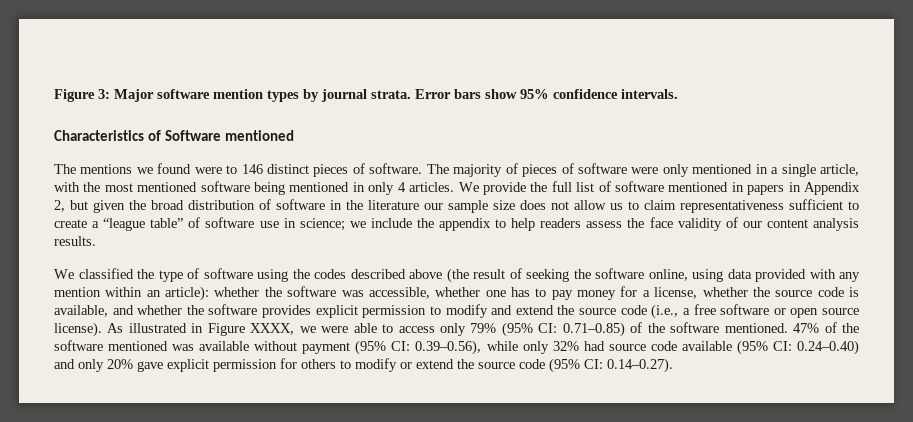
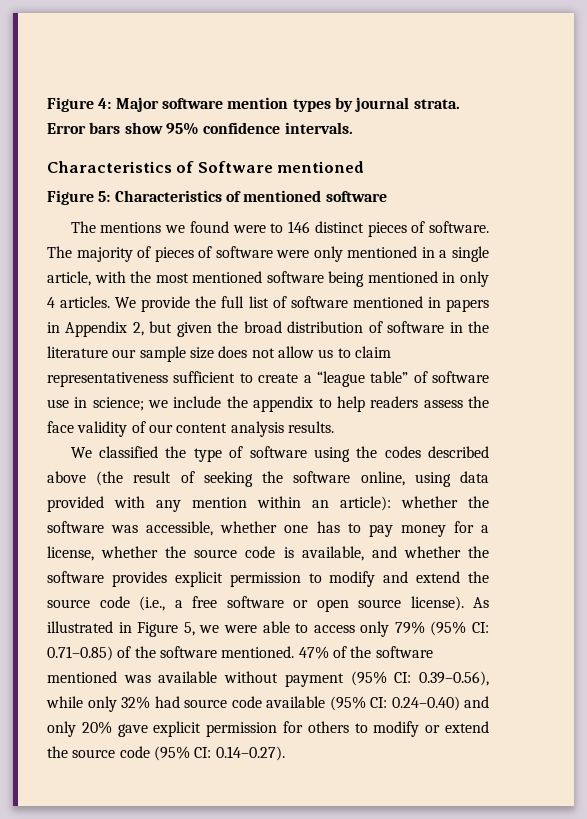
- Figure 3: Major software mention types by journal strata.
+ Figure 4: Major software mention types by journal strata.
+ Figure 5: Characteristics of mentioned software
- As illustrated in Figure XXXX, we were able to access only 79% (95% CI: 0.71–0.85) of the software mentioned.
+ As illustrated in Figure 5, we were able to access only 79% (95% CI: 0.71–0.85) of the software mentioned.

